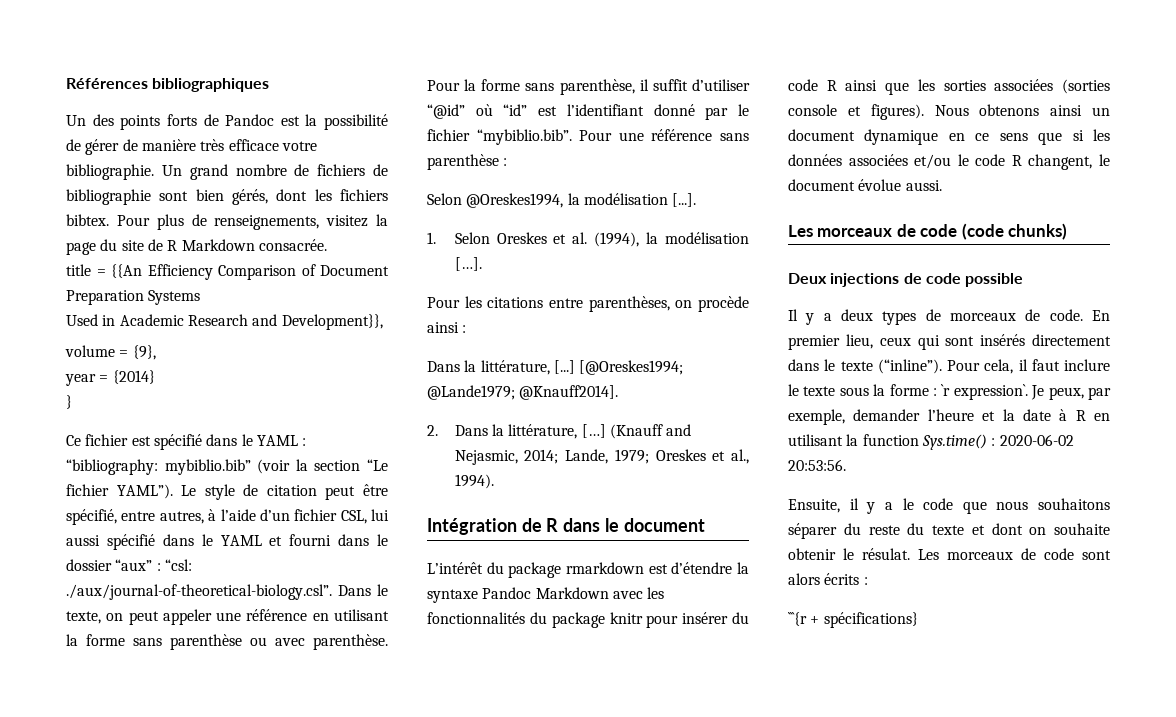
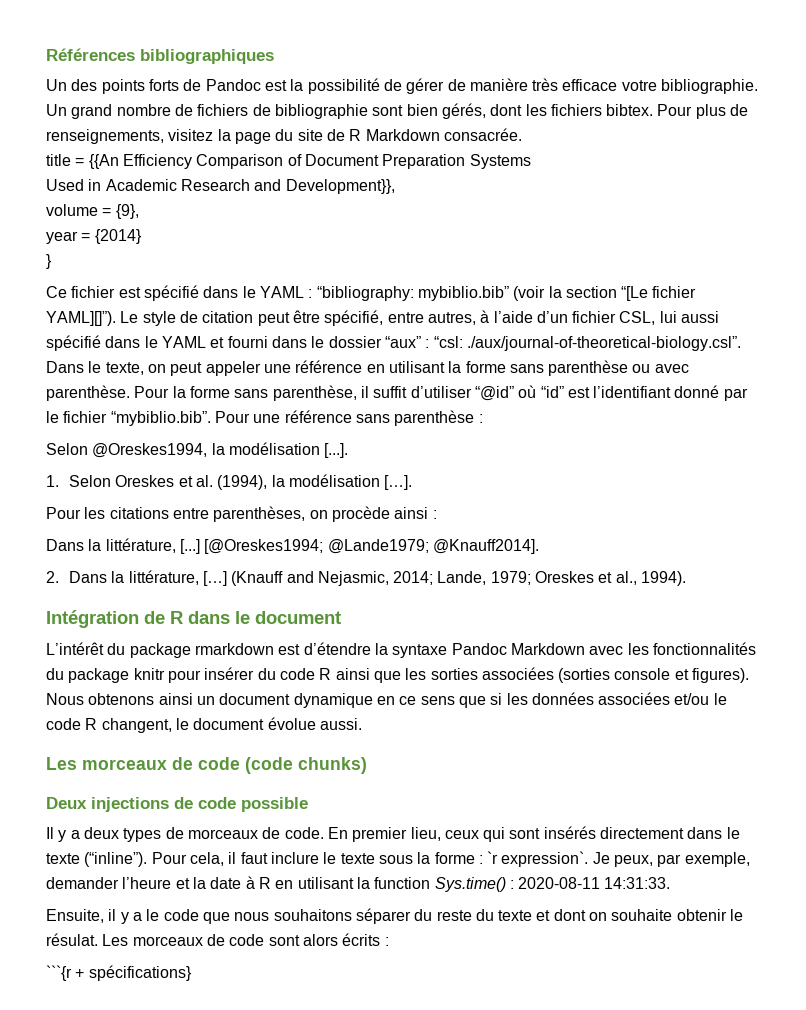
- Ce fichier est spécifié dans le YAML : “bibliography: mybiblio.bib” (voir la section “Le fichier YAML”).
+ Ce fichier est spécifié dans le YAML : “bibliography: mybiblio.bib” (voir la section “[Le fichier YAML][]”).
- Je peux, par exemple, demander l’heure et la date à R en utilisant la function Sys.time() : 2020-06-02 20:53:56.
+ Je peux, par exemple, demander l’heure et la date à R en utilisant la function Sys.time() : 2020-08-11 14:31:33.

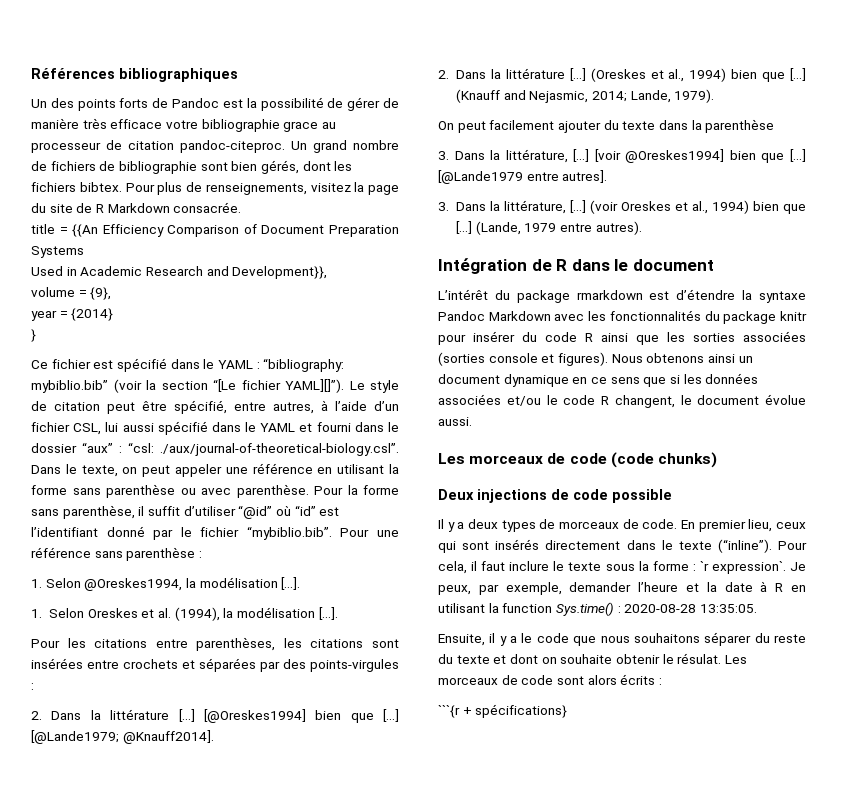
- Un des points forts de Pandoc est la possibilité de gérer de manière très efficace votre bibliographie.
+ Un des points forts de Pandoc est la possibilité de gérer de manière très efficace votre bibliographie grace au processeur de citation pandoc-citeproc.
- Selon @Oreskes1994, la modélisation [...].
+ 1. Selon @Oreskes1994, la modélisation [...].
- Pour les citations entre parenthèses, on procède ainsi :
- Dans la littérature, [...] [@Oreskes1994; @Lande1979; @Knauff2014].
- 2. Dans la littérature, […] (Knauff and Nejasmic, 2014; Lande, 1979; Oreskes et al., 1994).
+ Pour les citations entre parenthèses, les citations sont insérées entre crochets et séparées par des points-virgules :
+ 2. Dans la littérature [...] [@Oreskes1994] bien que [...] [@Lande1979; @Knauff2014].
+ 2. Dans la littérature […] (Oreskes et al., 1994) bien que […] (Knauff and Nejasmic, 2014; Lande, 1979).
+ On peut facilement ajouter du texte dans la parenthèse
+ 3. Dans la littérature, [...] [voir @Oreskes1994] bien que [...] [@Lande1979 entre autres].
+ 3. Dans la littérature, […] (voir Oreskes et al., 1994) bien que […] (Lande, 1979 entre autres).
- Je peux, par exemple, demander l’heure et la date à R en utilisant la function Sys.time() : 2020-08-11 14:31:33.
+ Je peux, par exemple, demander l’heure et la date à R en utilisant la function Sys.time() : 2020-08-28 13:35:05.

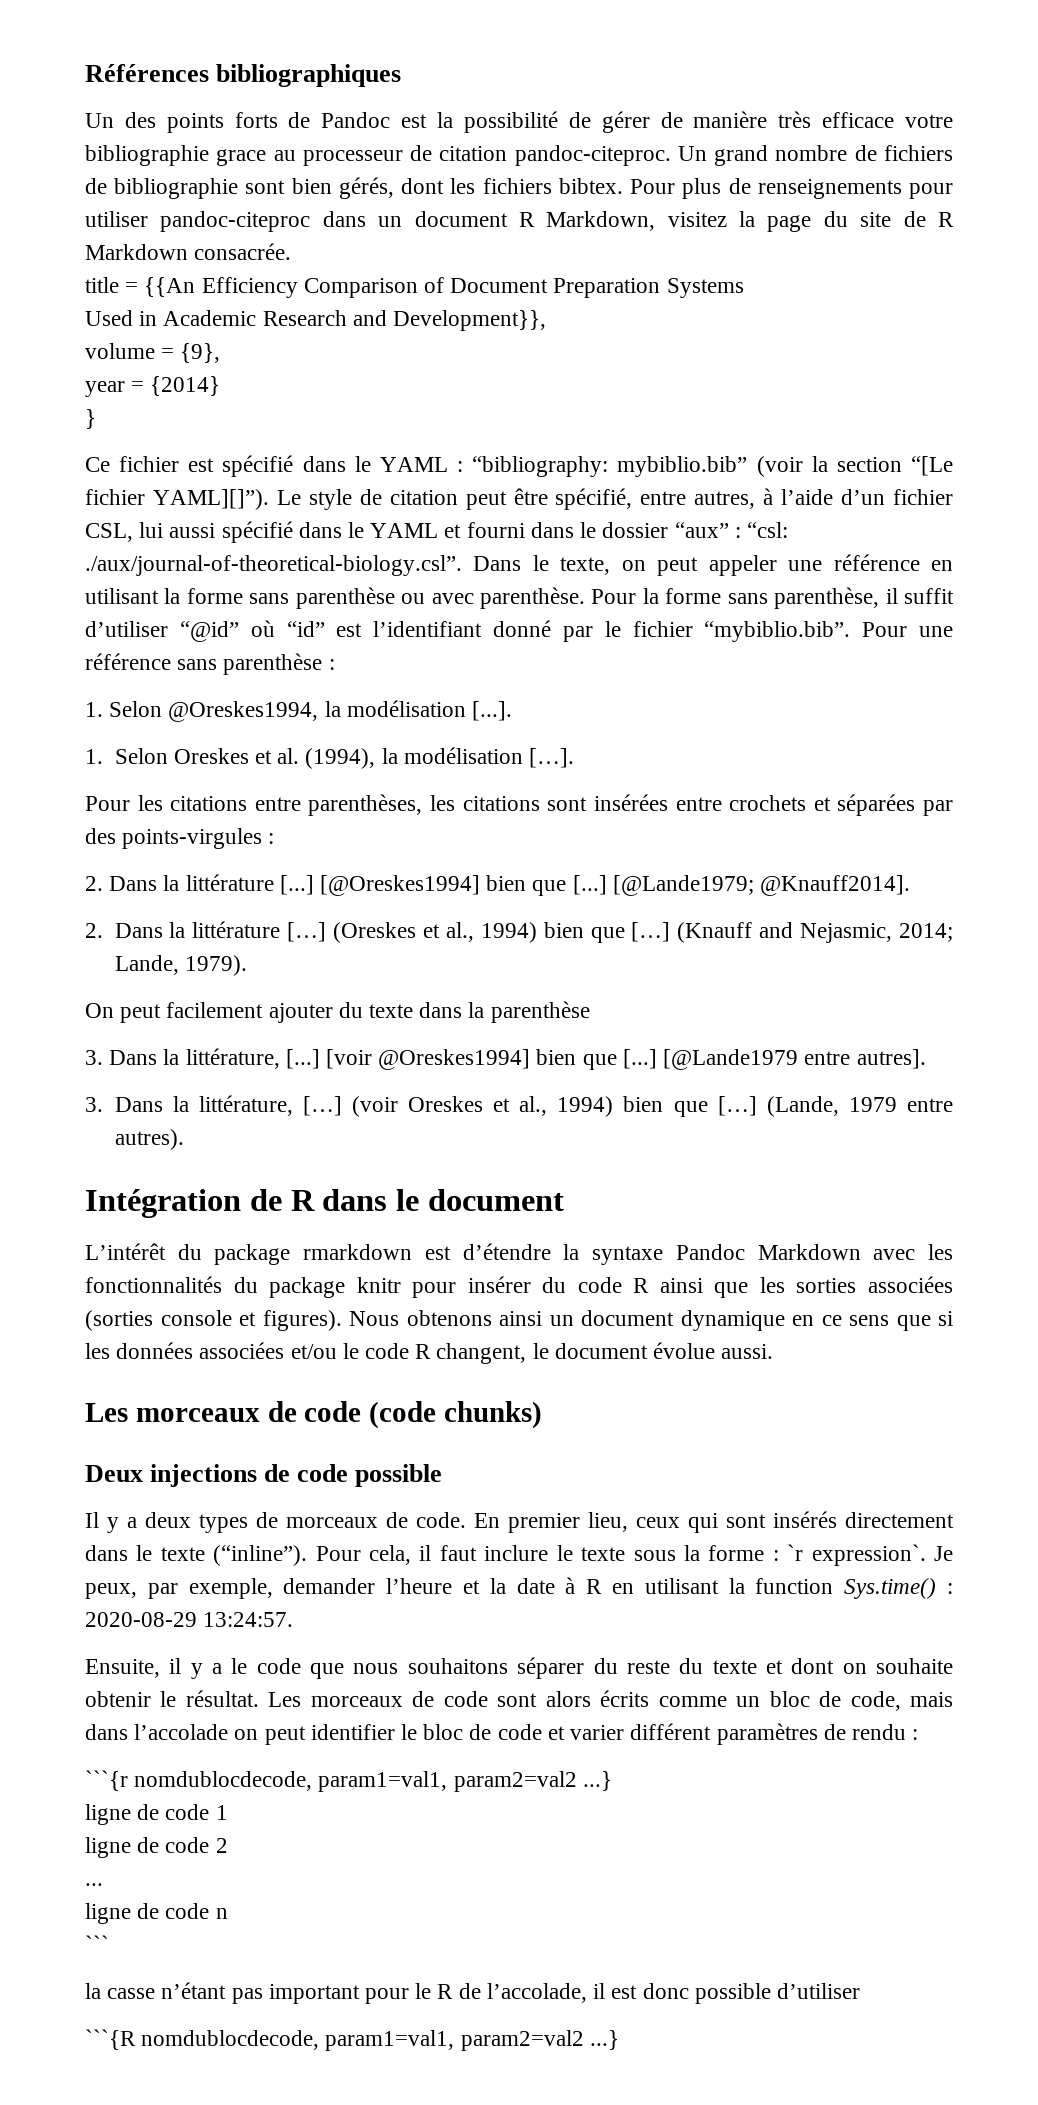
- Pour plus de renseignements, visitez la page du site de R Markdown consacrée.
+ Pour plus de renseignements pour utiliser pandoc-citeproc dans un document R Markdown, visitez la page du site de R Markdown consacrée.
- Je peux, par exemple, demander l’heure et la date à R en utilisant la function Sys.time() : 2020-08-28 13:35:05.
+ Je peux, par exemple, demander l’heure et la date à R en utilisant la function Sys.time() : 2020-08-29 13:24:57.
- Ensuite, il y a le code que nous souhaitons séparer du reste du texte et dont on souhaite obtenir le résulat.
+ Ensuite, il y a le code que nous souhaitons séparer du reste du texte et dont on souhaite obtenir le résultat.
- Les morceaux de code sont alors écrits :
- ```{r + spécifications}
+ Les morceaux de code sont alors écrits comme un bloc de code, mais dans l’accolade on peut identifier le bloc de code et varier différent paramètres de rendu :
+ ```{r nomdublocdecode, param1=val1, param2=val2 ...}
+ ligne de code 1
+ ligne de code 2
+ ...
+ ligne de code n
+ ```
+ la casse n’étant pas important pour le R de l’accolade, il est donc possible d’utiliser
+ ```{R nomdublocdecode, param1=val1, param2=val2 ...}

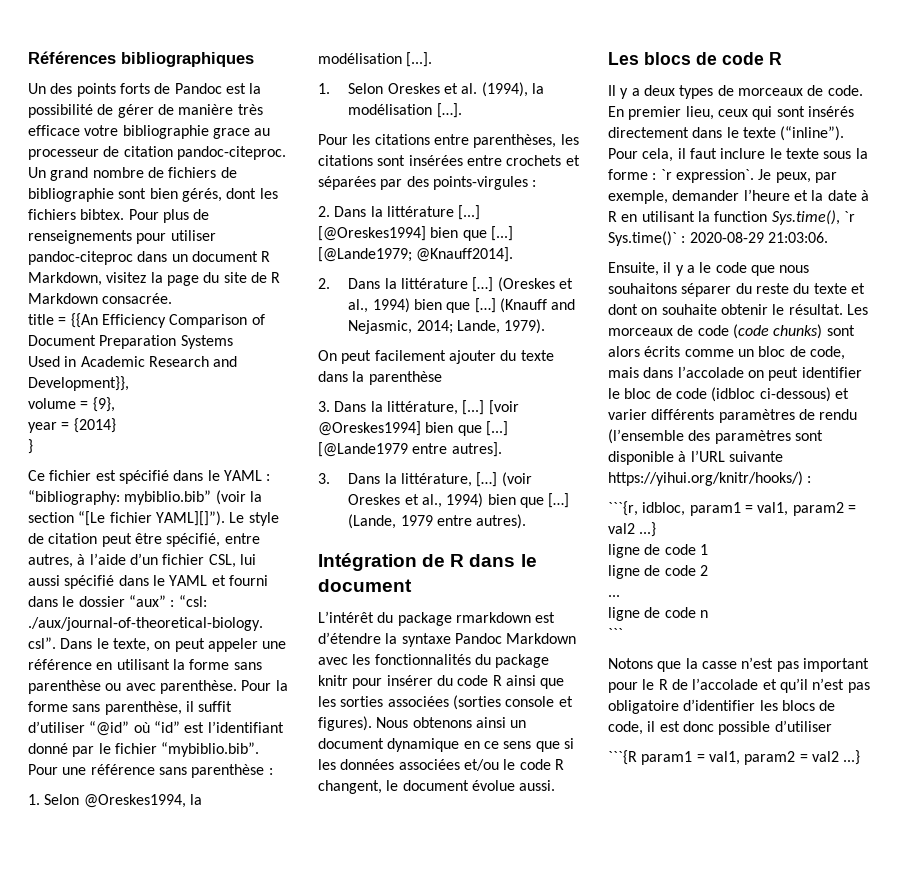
- Les morceaux de code (code chunks)
- Deux injections de code possible
+ Les blocs de code R
- Je peux, par exemple, demander l’heure et la date à R en utilisant la function Sys.time() : 2020-08-29 13:24:57.
+ Je peux, par exemple, demander l’heure et la date à R en utilisant la function Sys.time(), `r Sys.time()` : 2020-08-29 21:03:06.
- Les morceaux de code sont alors écrits comme un bloc de code, mais dans l’accolade on peut identifier le bloc de code et varier différent paramètres de rendu :
- ```{r nomdublocdecode, param1=val1, param2=val2 ...}
+ Les morceaux de code (code chunks) sont alors écrits comme un bloc de code, mais dans l’accolade on peut identifier le bloc de code (idbloc ci-dessous) et varier différents paramètres de rendu (l’ensemble des paramètres sont disponible à l’URL suivante https://yihui.org/knitr/hooks/) :
+ ```{r, idbloc, param1 = val1, param2 = val2 ...}
- la casse n’étant pas important pour le R de l’accolade, il est donc possible d’utiliser
+ Notons que la casse n’est pas important pour le R de l’accolade et qu’il n’est pas obligatoire d’identifier les blocs de code, il est donc possible d’utiliser
- ```{R nomdublocdecode, param1=val1, param2=val2 ...}
+ ```{R param1 = val1, param2 = val2 ...}

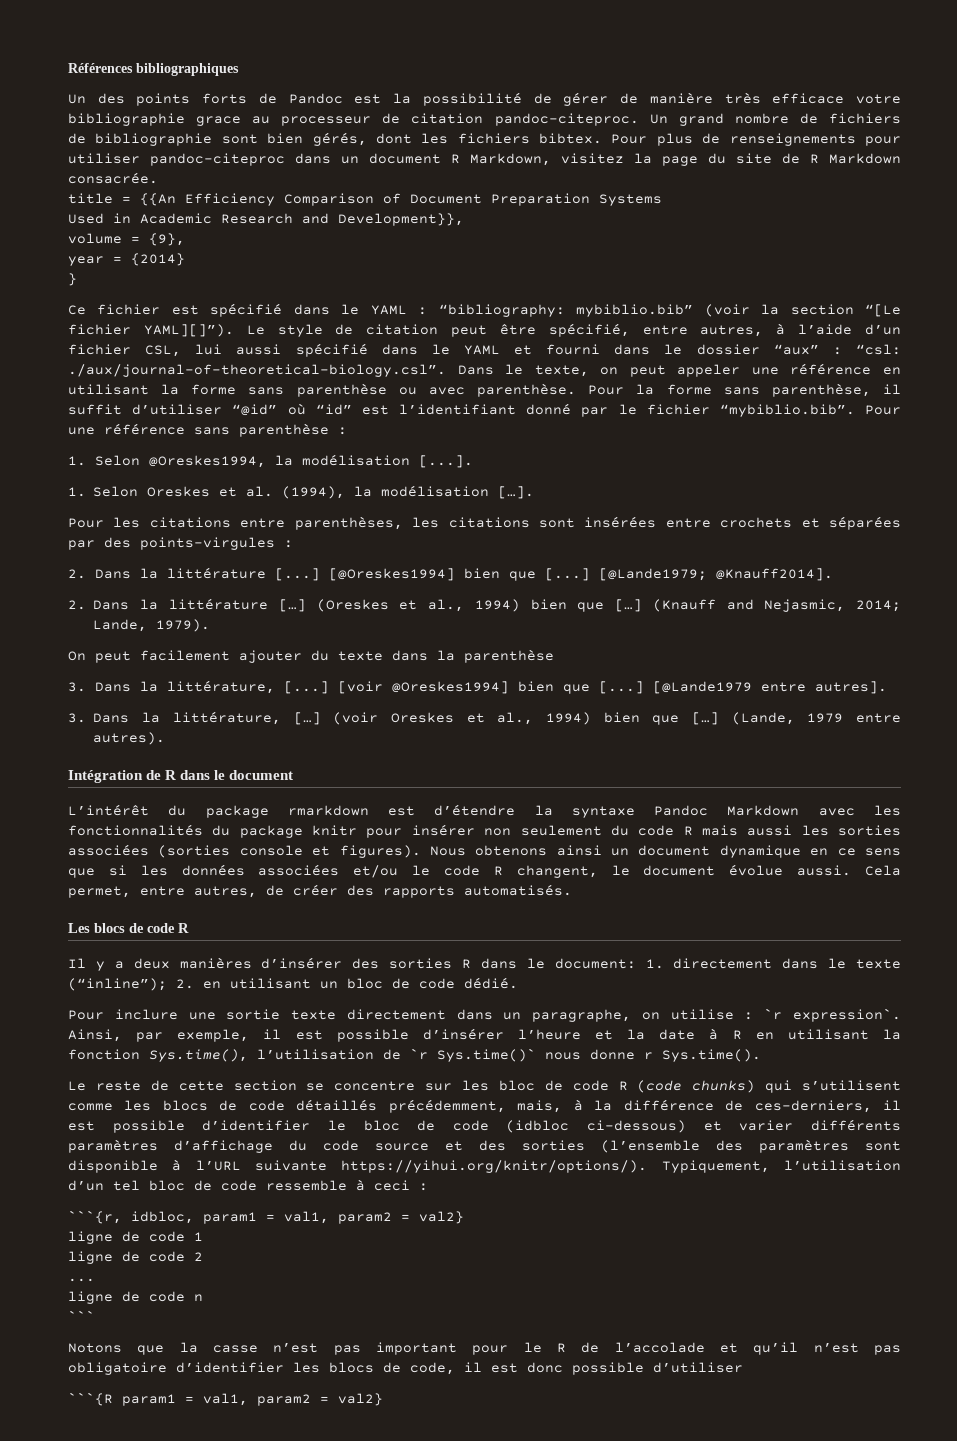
- L’intérêt du package rmarkdown est d’étendre la syntaxe Pandoc Markdown avec les fonctionnalités du package knitr pour insérer du code R ainsi que les sorties associées (sorties console et figures).
+ L’intérêt du package rmarkdown est d’étendre la syntaxe Pandoc Markdown avec les fonctionnalités du package knitr pour insérer non seulement du code R mais aussi les sorties associées (sorties console et figures).
+ Cela permet, entre autres, de créer des rapports automatisés.
- Il y a deux types de morceaux de code. En premier lieu, ceux qui sont insérés directement dans le texte (“inline”). Pour cela, il faut inclure le texte sous la forme : `r expression`. Je peux, par exemple, demander l’heure et la date à R en utilisant la function Sys.time(), `r Sys.time()` : 2020-08-29 21:03:06.
- Ensuite, il y a le code que nous souhaitons séparer du reste du texte et dont on souhaite obtenir le résultat. Les morceaux de code (code chunks) sont alors écrits comme un bloc de code, mais dans l’accolade on peut identifier le bloc de code (idbloc ci-dessous) et varier différents paramètres de rendu (l’ensemble des paramètres sont disponible à l’URL suivante https://yihui.org/knitr/hooks/) :
+ Il y a deux manières d’insérer des sorties R dans le document: 1. directement dans le texte (“inline”); 2. en utilisant un bloc de code dédié.
+ Pour inclure une sortie texte directement dans un paragraphe, on utilise : `r expression`. Ainsi, par exemple, il est possible d’insérer l’heure et la date à R en utilisant la fonction Sys.time(), l’utilisation de `r Sys.time()` nous donne r Sys.time().
+ Le reste de cette section se concentre sur les bloc de code R (code chunks) qui s’utilisent comme les blocs de code détaillés précédemment, mais, à la différence de ces-derniers, il est possible d’identifier le bloc de code (idbloc ci-dessous) et varier différents paramètres d’affichage du code source et des sorties (l’ensemble des paramètres sont disponible à l’URL suivante https://yihui.org/knitr/options/). Typiquement, l’utilisation d’un tel bloc de code ressemble à ceci :
- ```{r, idbloc, param1 = val1, param2 = val2 ...}
+ ```{r, idbloc, param1 = val1, param2 = val2}
- ```{R param1 = val1, param2 = val2 ...}
+ ```{R param1 = val1, param2 = val2}

